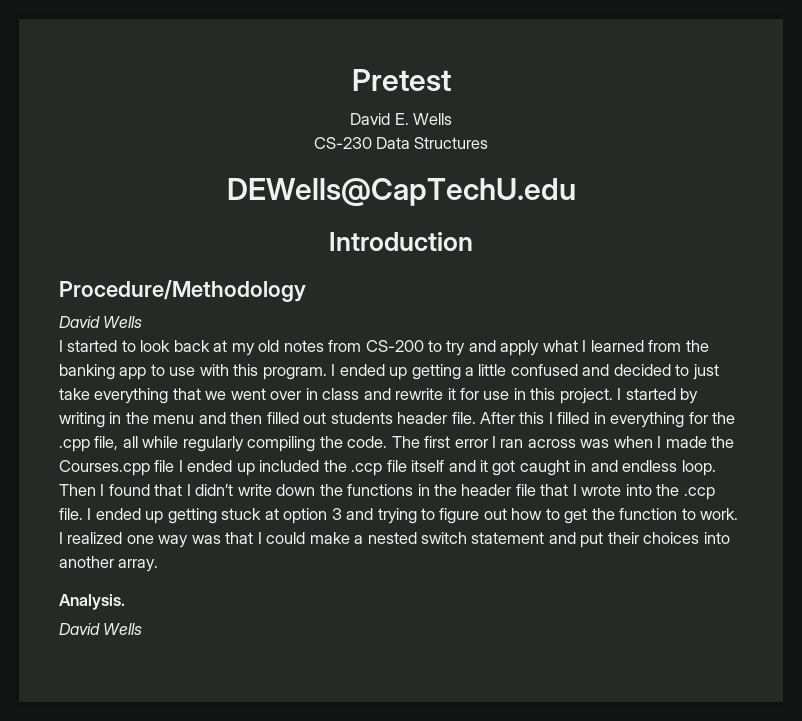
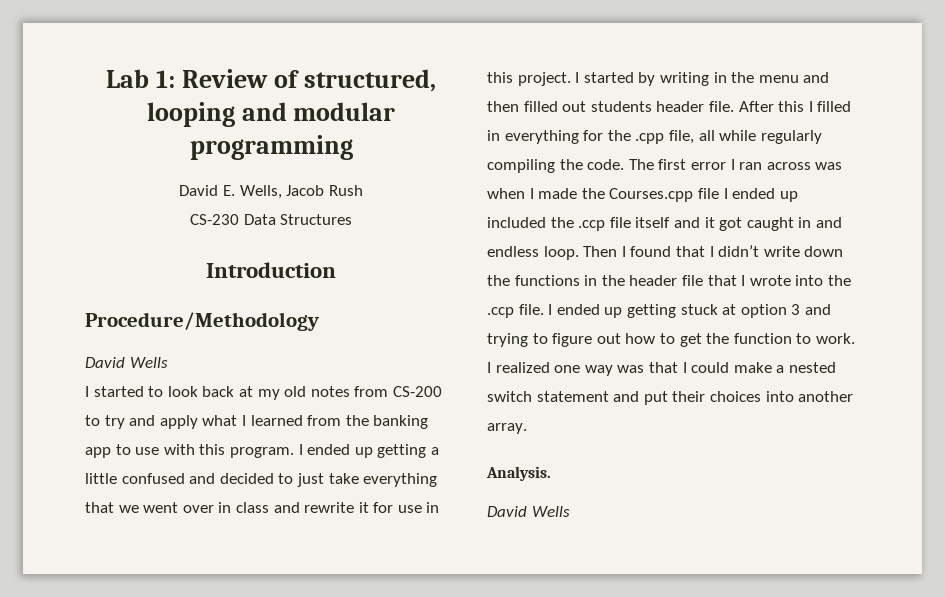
- Pretest
+ Lab 1: Review of structured, looping and modular programming
- David E. Wells
+ David E. Wells, Jacob Rush
- DEWells@CapTechU.edu

